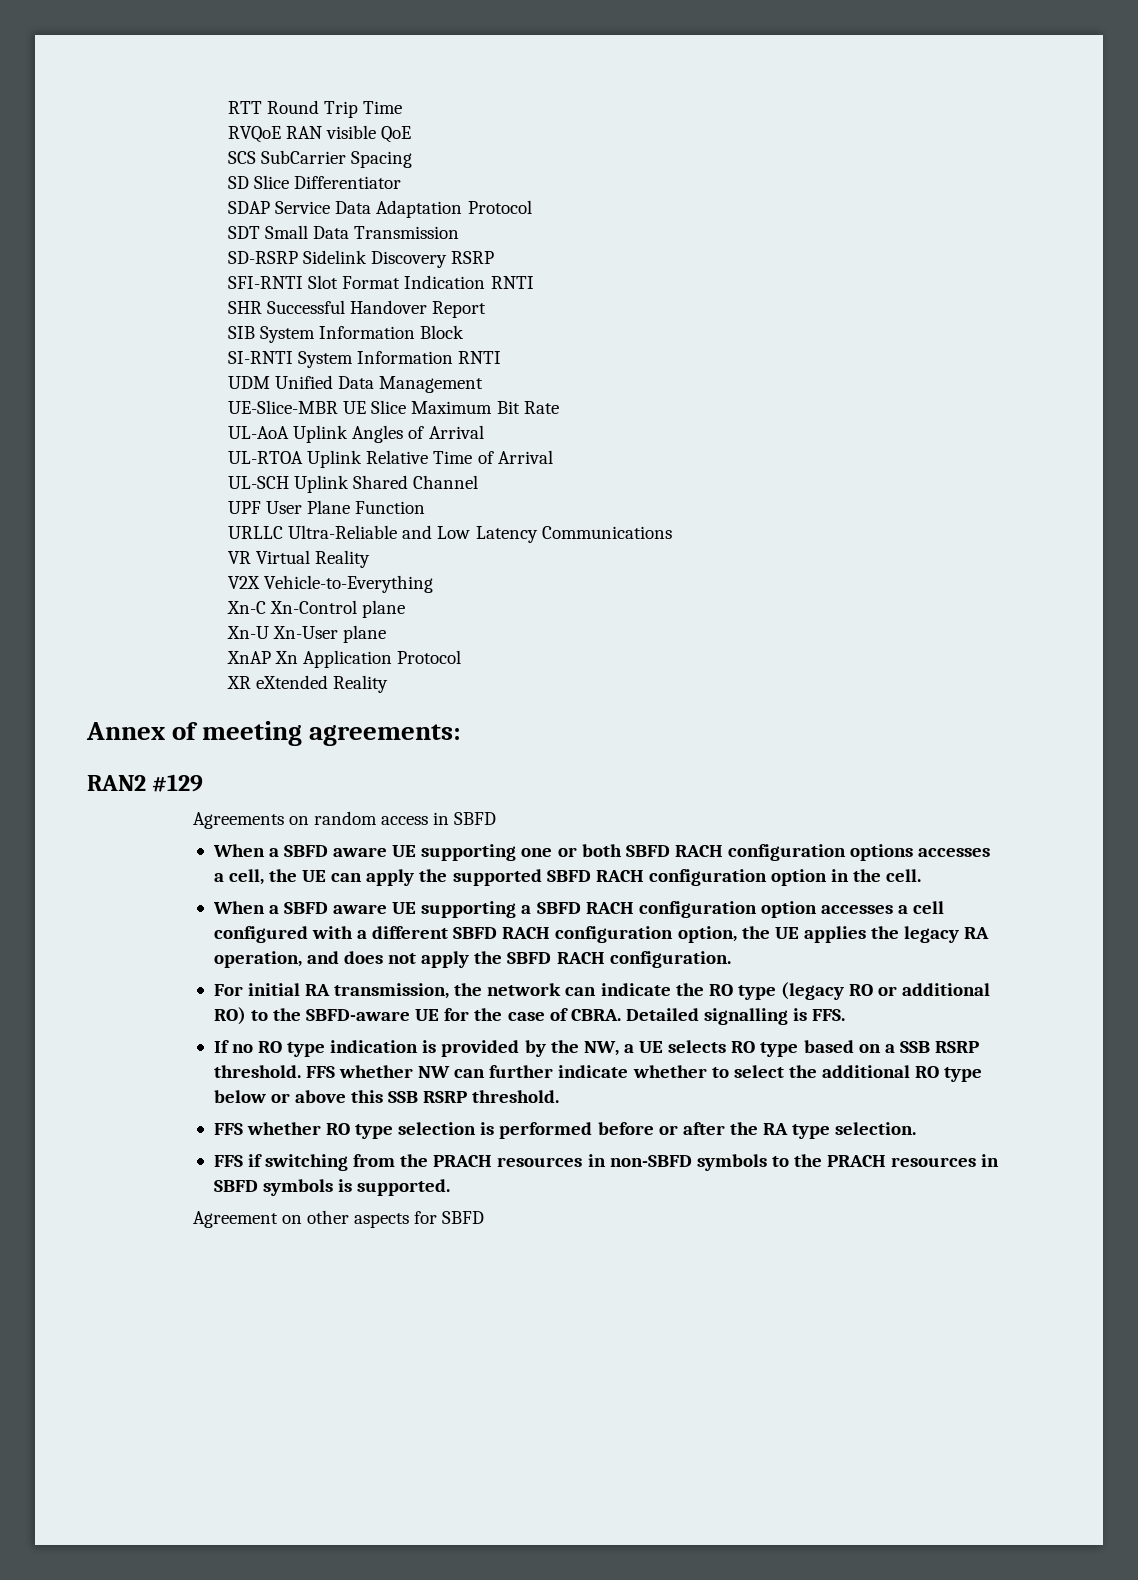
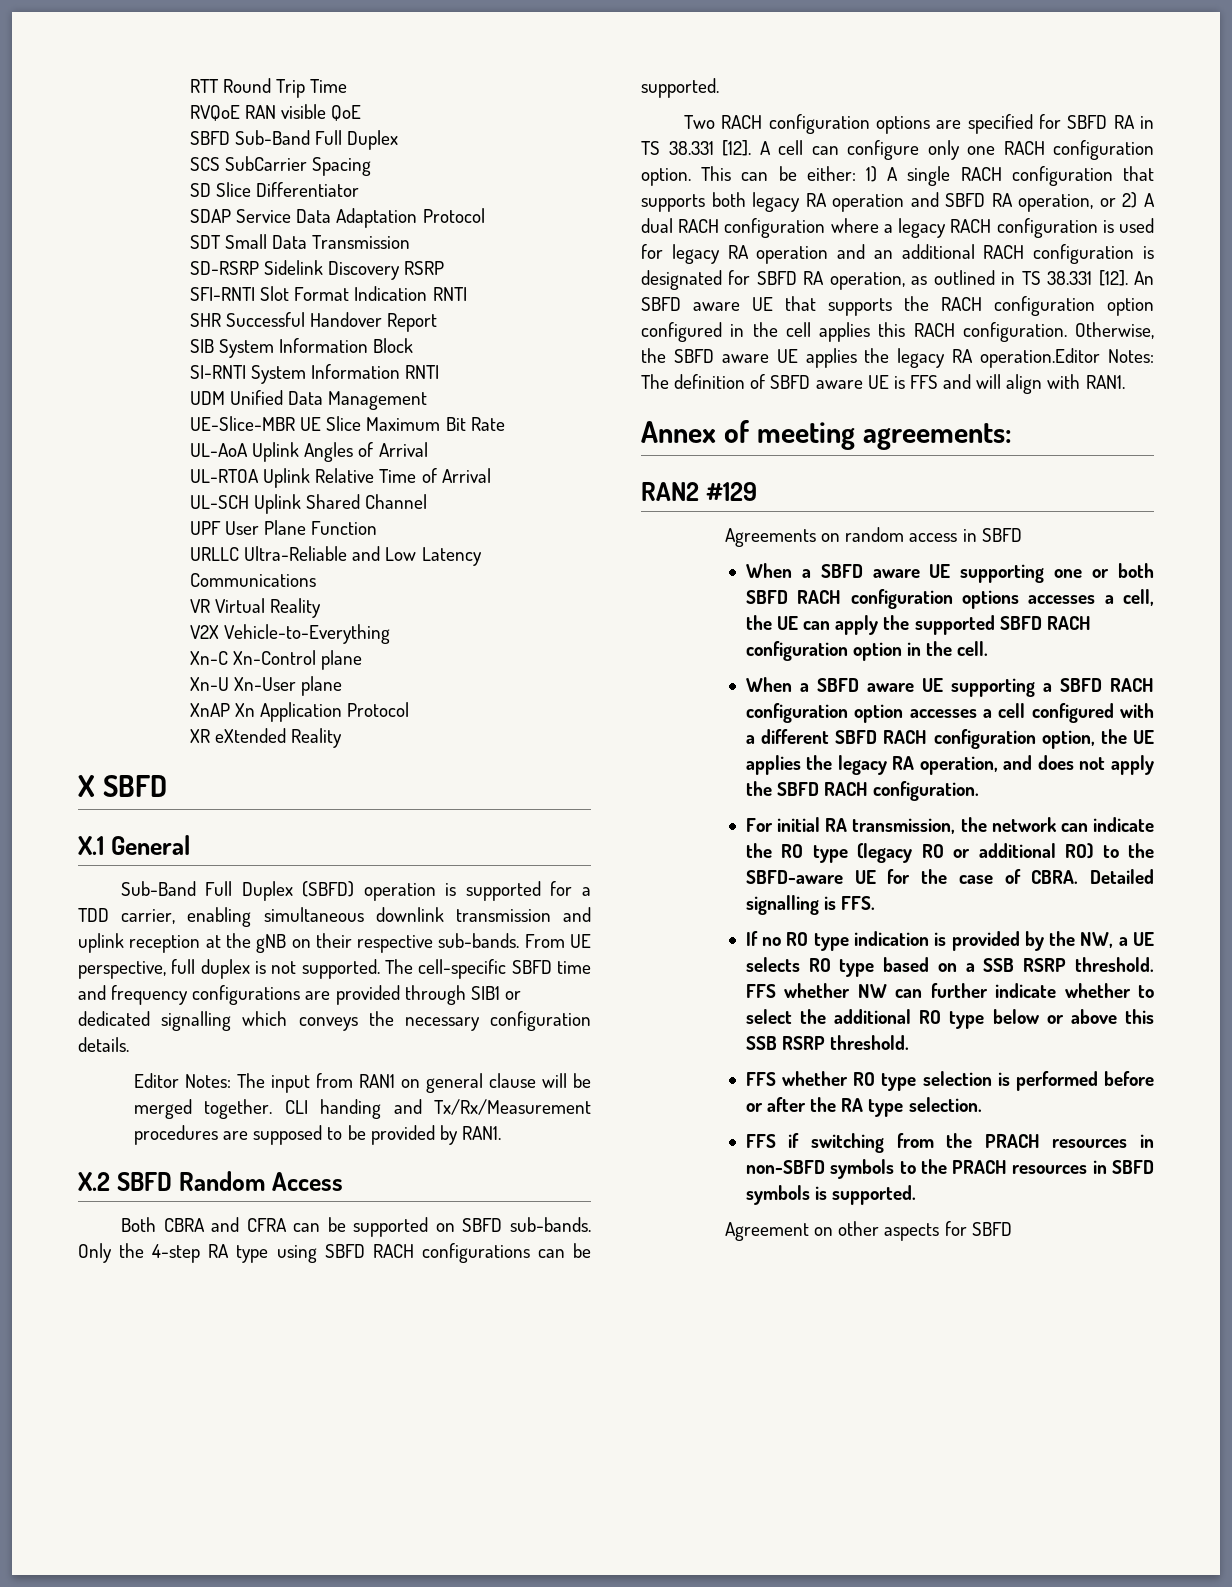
+ SBFD Sub-Band Full Duplex
+ X SBFD
+ X.1 General
+ Sub-Band Full Duplex (SBFD) operation is supported for a TDD carrier, enabling simultaneous downlink transmission and uplink reception at the gNB on their respective sub-bands. From UE perspective, full duplex is not supported. The cell-specific SBFD time and frequency configurations are provided through SIB1 or dedicated signalling which conveys the necessary configuration details.
+ Editor Notes: The input from RAN1 on general clause will be merged together. CLI handing and Tx/Rx/Measurement procedures are supposed to be provided by RAN1.
+ X.2 SBFD Random Access
+ Both CBRA and CFRA can be supported on SBFD sub-bands. Only the 4-step RA type using SBFD RACH configurations can be supported.
+ Two RACH configuration options are specified for SBFD RA in TS 38.331 [12]. A cell can configure only one RACH configuration option. This can be either: 1) A single RACH configuration that supports both legacy RA operation and SBFD RA operation, or 2) A dual RACH configuration where a legacy RACH configuration is used for legacy RA operation and an additional RACH configuration is designated for SBFD RA operation, as outlined in TS 38.331 [12]. An SBFD aware UE that supports the RACH configuration option configured in the cell applies this RACH configuration. Otherwise, the SBFD aware UE applies the legacy RA operation.Editor Notes: The definition of SBFD aware UE is FFS and will align with RAN1.

